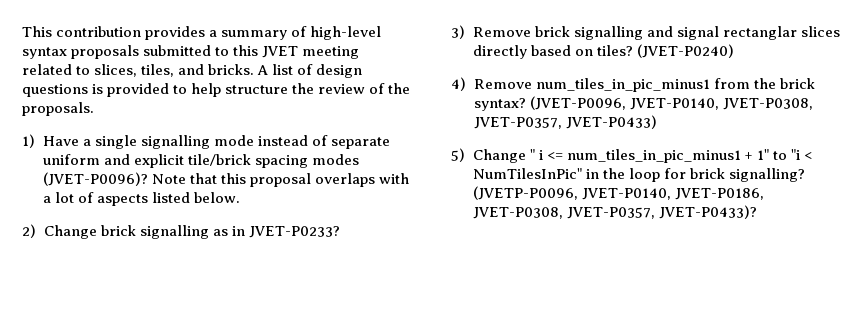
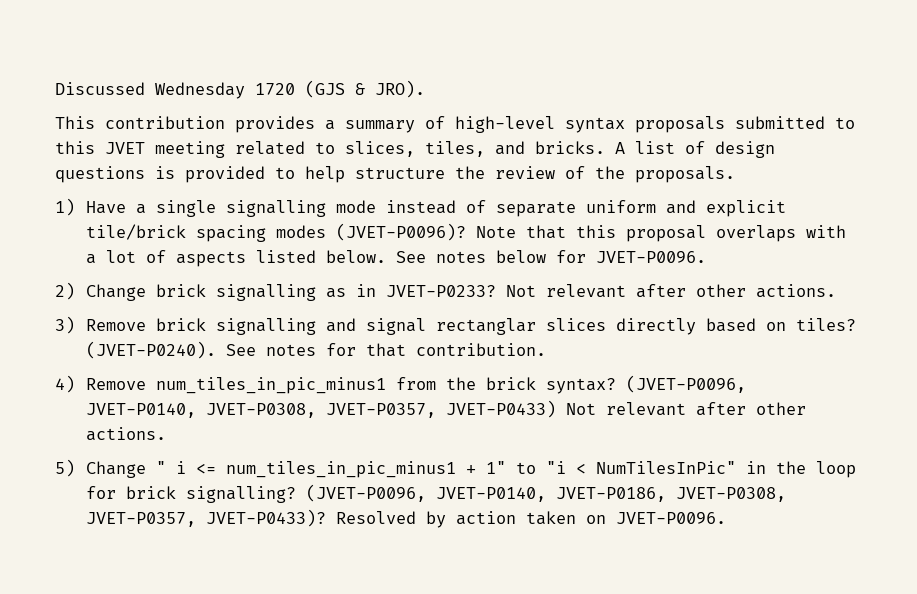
+ Discussed Wednesday 1720 (GJS & JRO).
+ See notes below for JVET-P0096.
- 2) Change brick signalling as in JVET-P0233?
+ 2) Change brick signalling as in JVET-P0233? Not relevant after other actions.
- (JVET-P0240)
+ (JVET-P0240). See notes for that contribution.
- (JVET-P0096, JVET-P0140, JVET-P0308, JVET-P0357, JVET-P0433)
+ (JVET-P0096, JVET-P0140, JVET-P0308, JVET-P0357, JVET-P0433) Not relevant after other actions.
- (JVETP-P0096, JVET-P0140, JVET-P0186, JVET-P0308, JVET-P0357, JVET-P0433)?
+ (JVET-P0096, JVET-P0140, JVET-P0186, JVET-P0308, JVET-P0357, JVET-P0433)?
+ Resolved by action taken on JVET-P0096.

